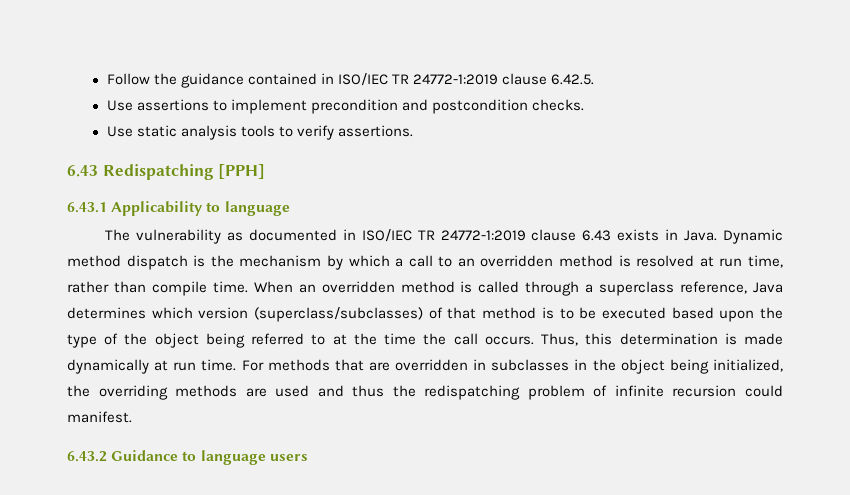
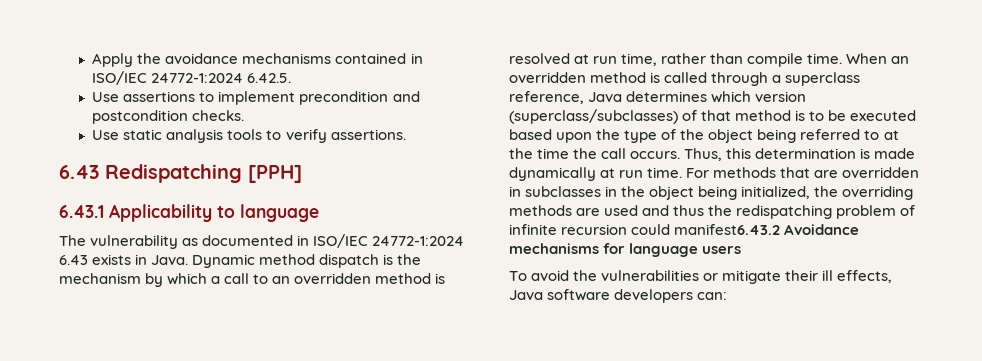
- Follow the guidance contained in ISO/IEC TR 24772-1:2019 clause 6.42.5.
+ Apply the avoidance mechanisms contained in ISO/IEC 24772-1:2024 6.42.5.
- The vulnerability as documented in ISO/IEC TR 24772-1:2019 clause 6.43 exists in Java.
+ The vulnerability as documented in ISO/IEC 24772-1:2024 6.43 exists in Java.
- For methods that are overridden in subclasses in the object being initialized, the overriding methods are used and thus the redispatching problem of infinite recursion could manifest.
- 6.43.2 Guidance to language users
+ For methods that are overridden in subclasses in the object being initialized, the overriding methods are used and thus the redispatching problem of infinite recursion could manifest6.43.2 Avoidance mechanisms for language users
+ To avoid the vulnerabilities or mitigate their ill effects, Java software developers can:

